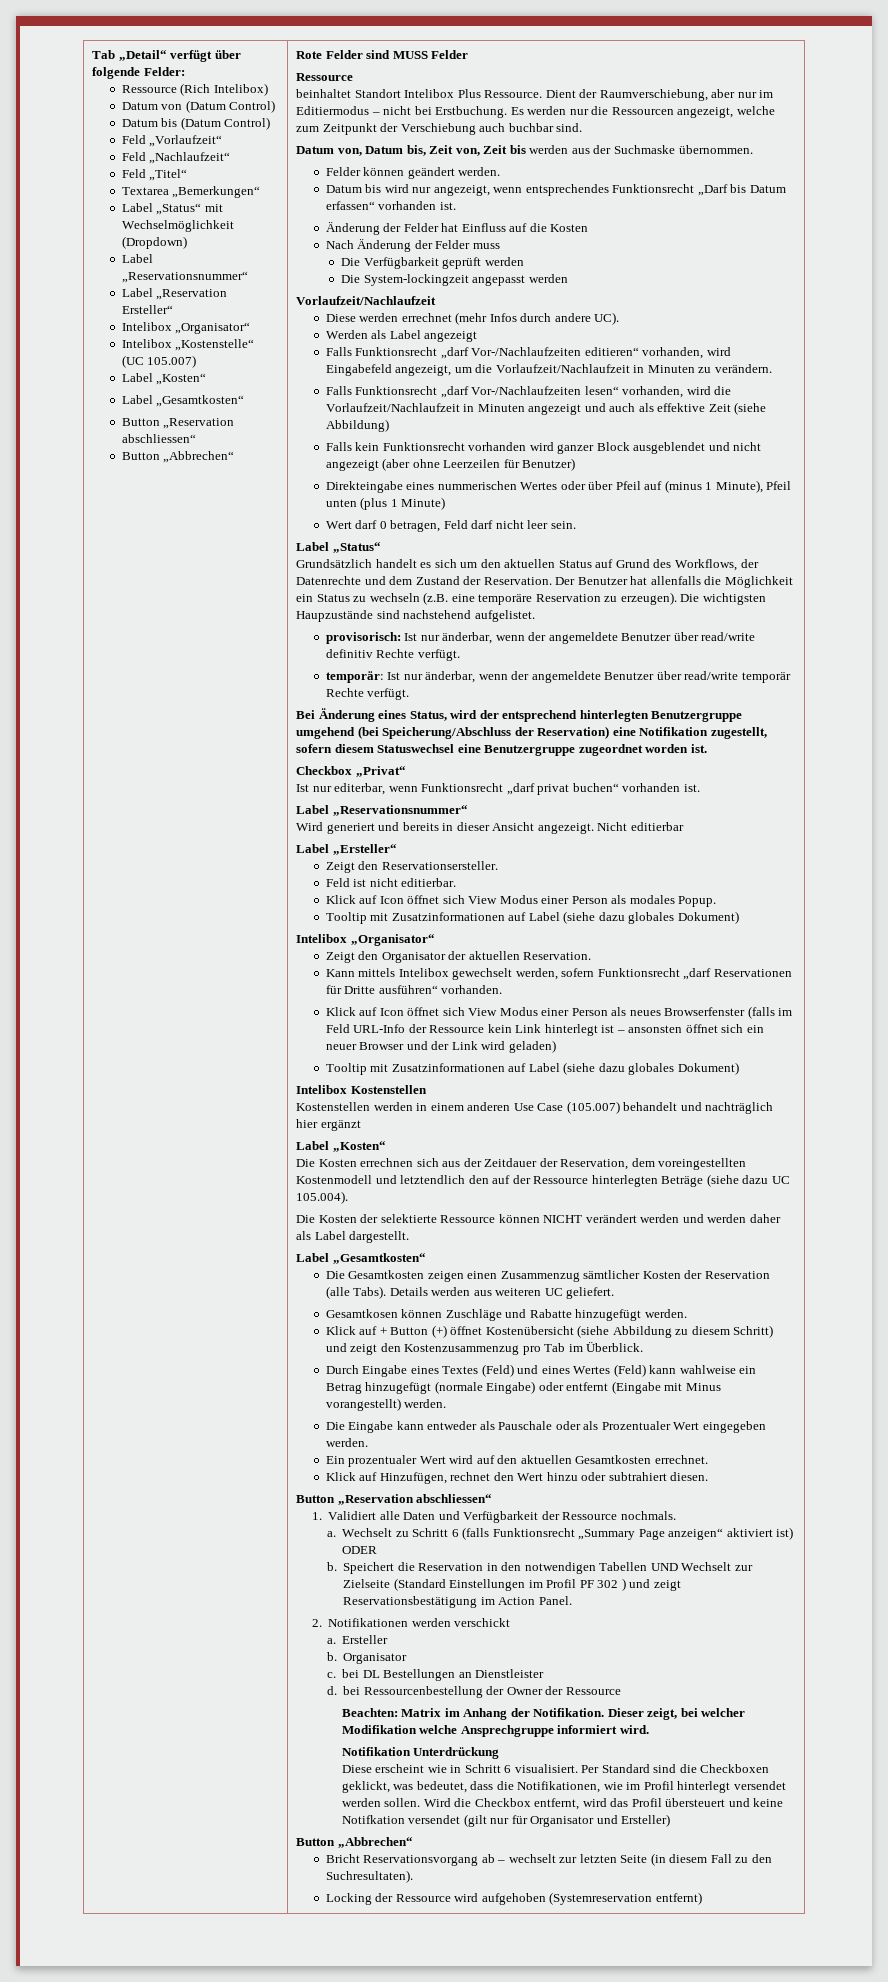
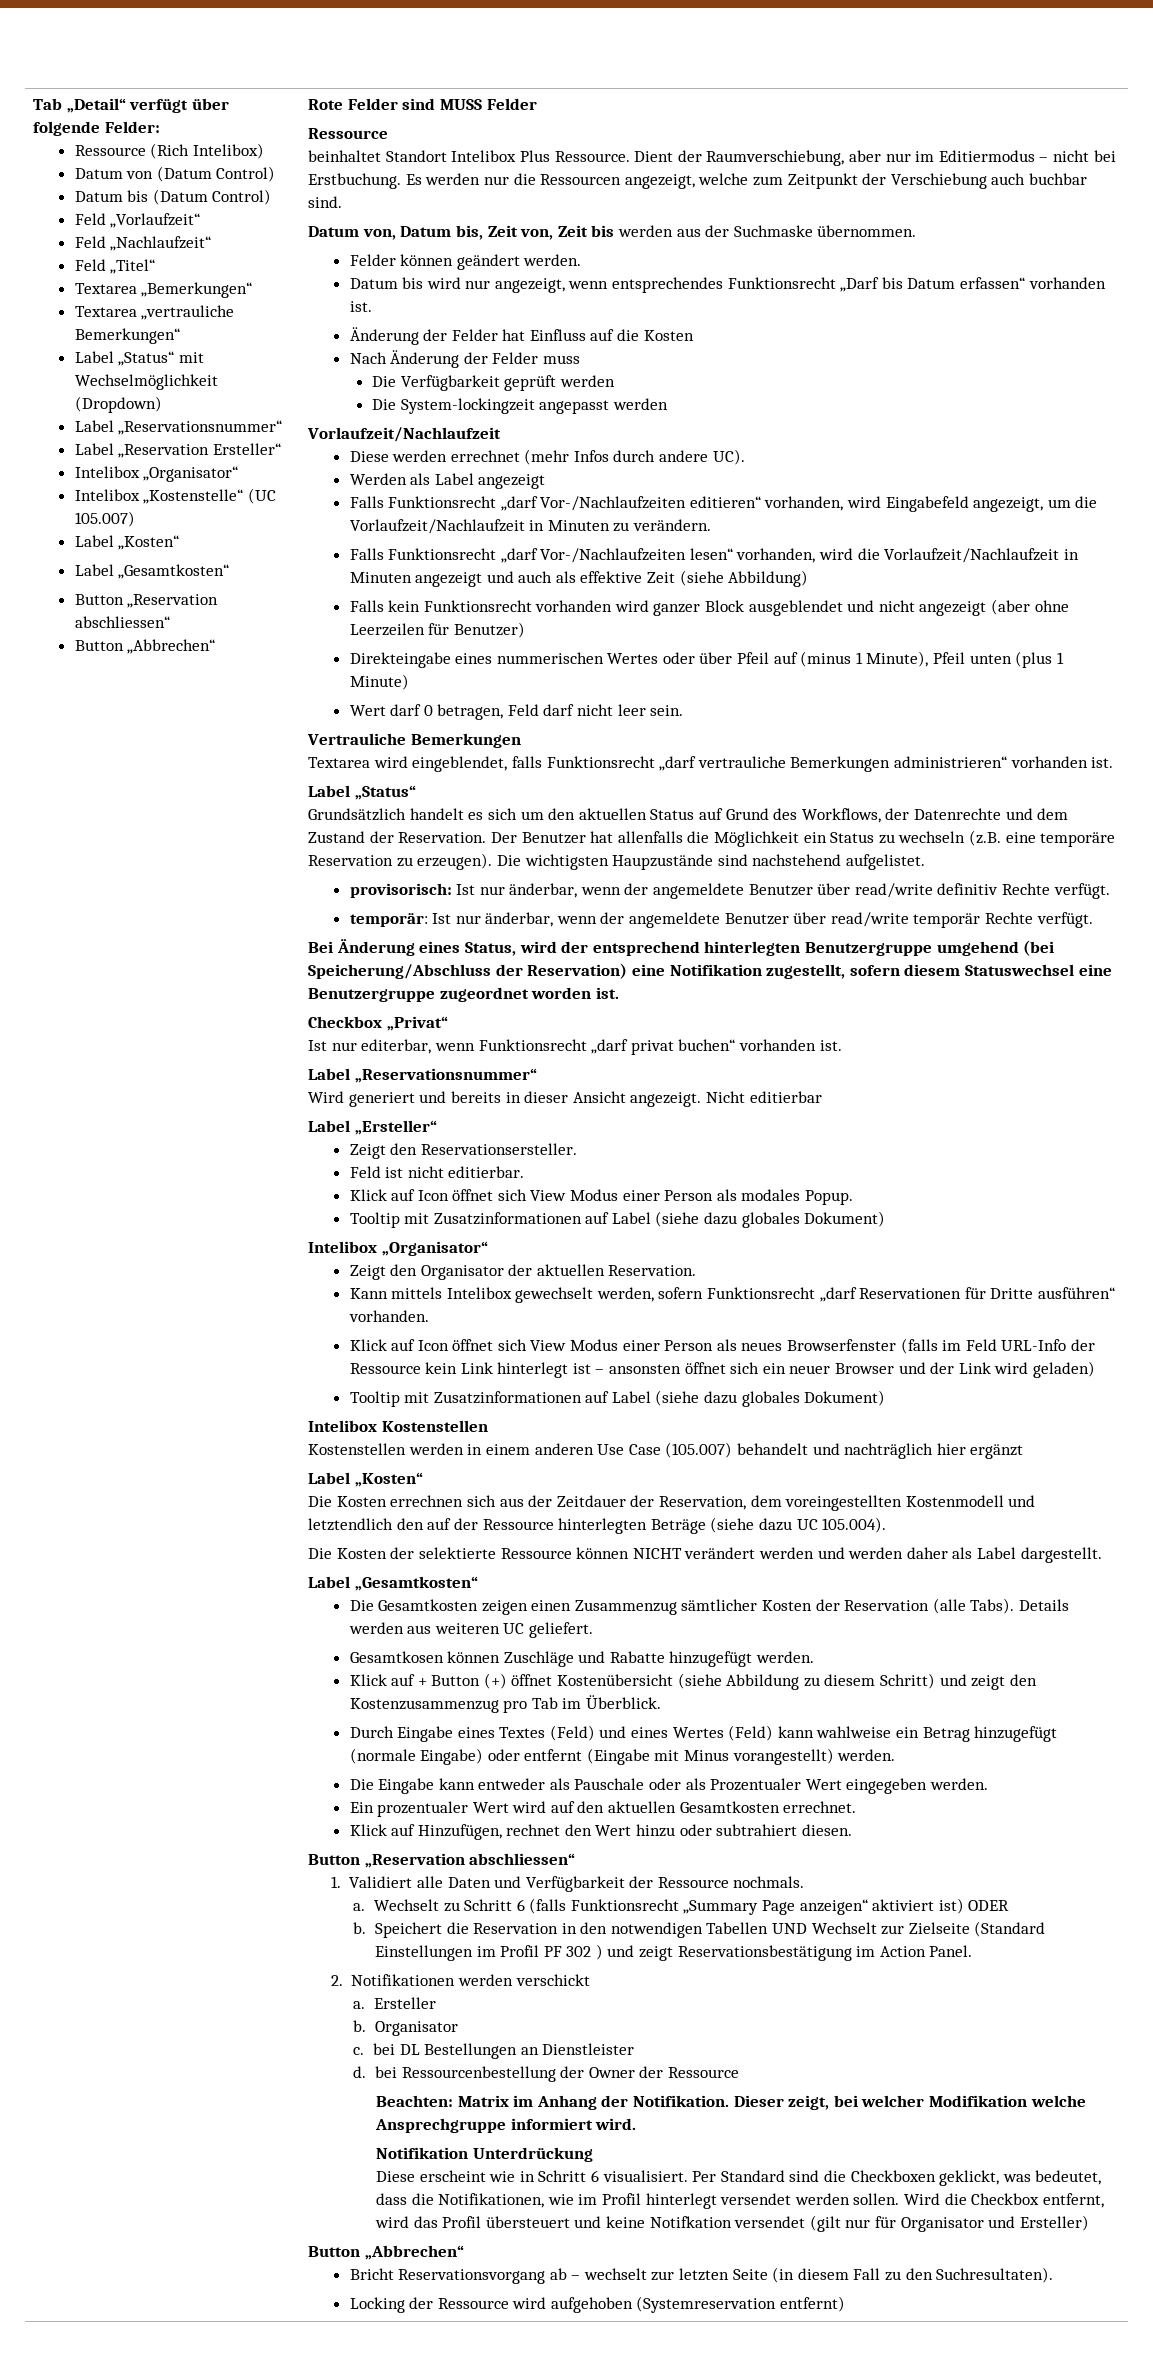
+ Textarea „vertrauliche Bemerkungen“
+ Vertrauliche Bemerkungen
+ Textarea wird eingeblendet, falls Funktionsrecht „darf vertrauliche Bemerkungen administrieren“ vorhanden ist.

